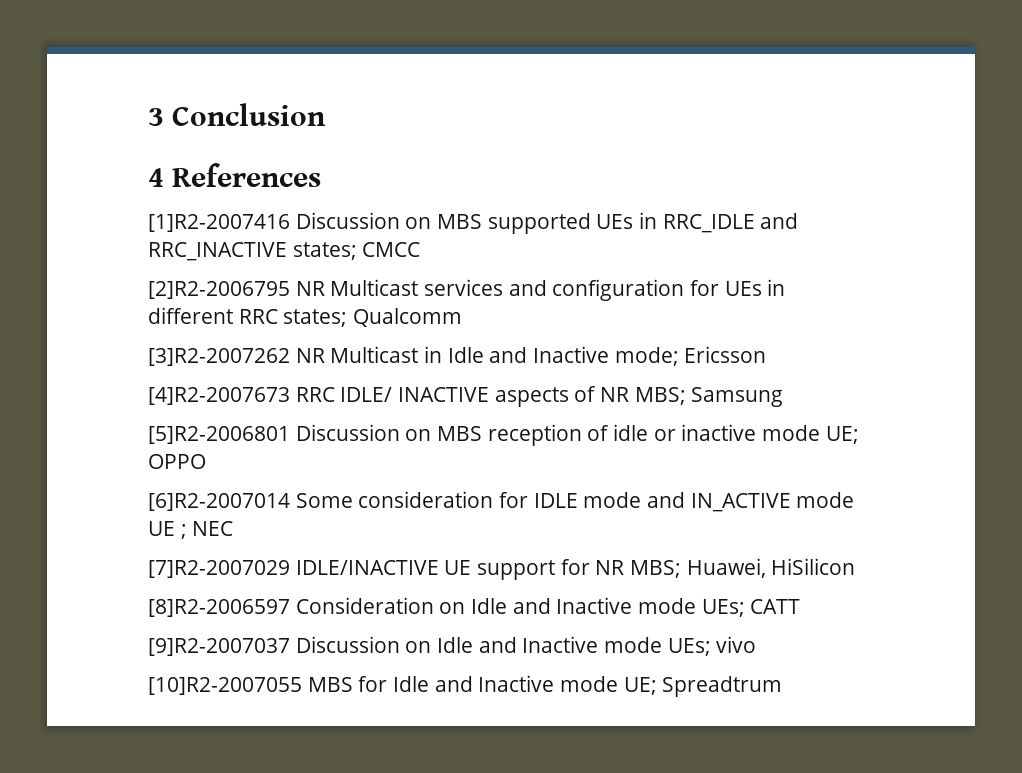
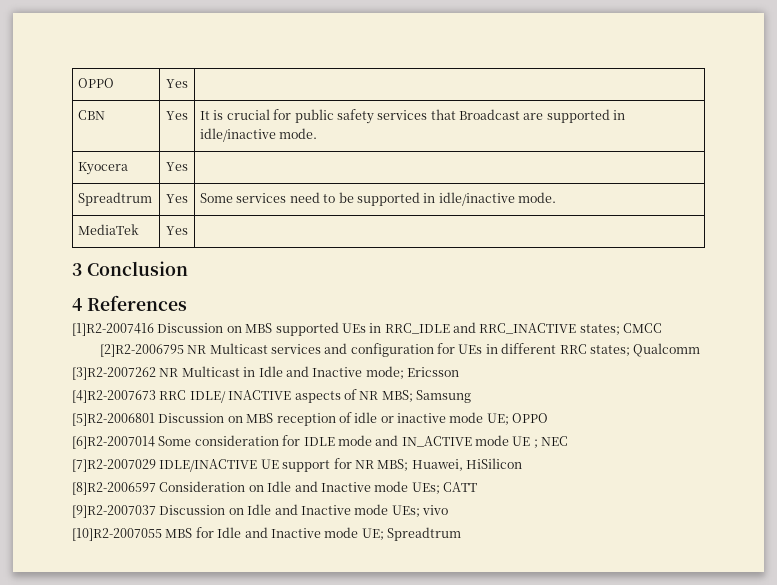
+ OPPO | Yes |
+ CBN | Yes | It is crucial for public safety services that Broadcast are supported in idle/inactive mode.
+ Kyocera | Yes |
+ Spreadtrum | Yes | Some services need to be supported in idle/inactive mode.
+ MediaTek | Yes |

